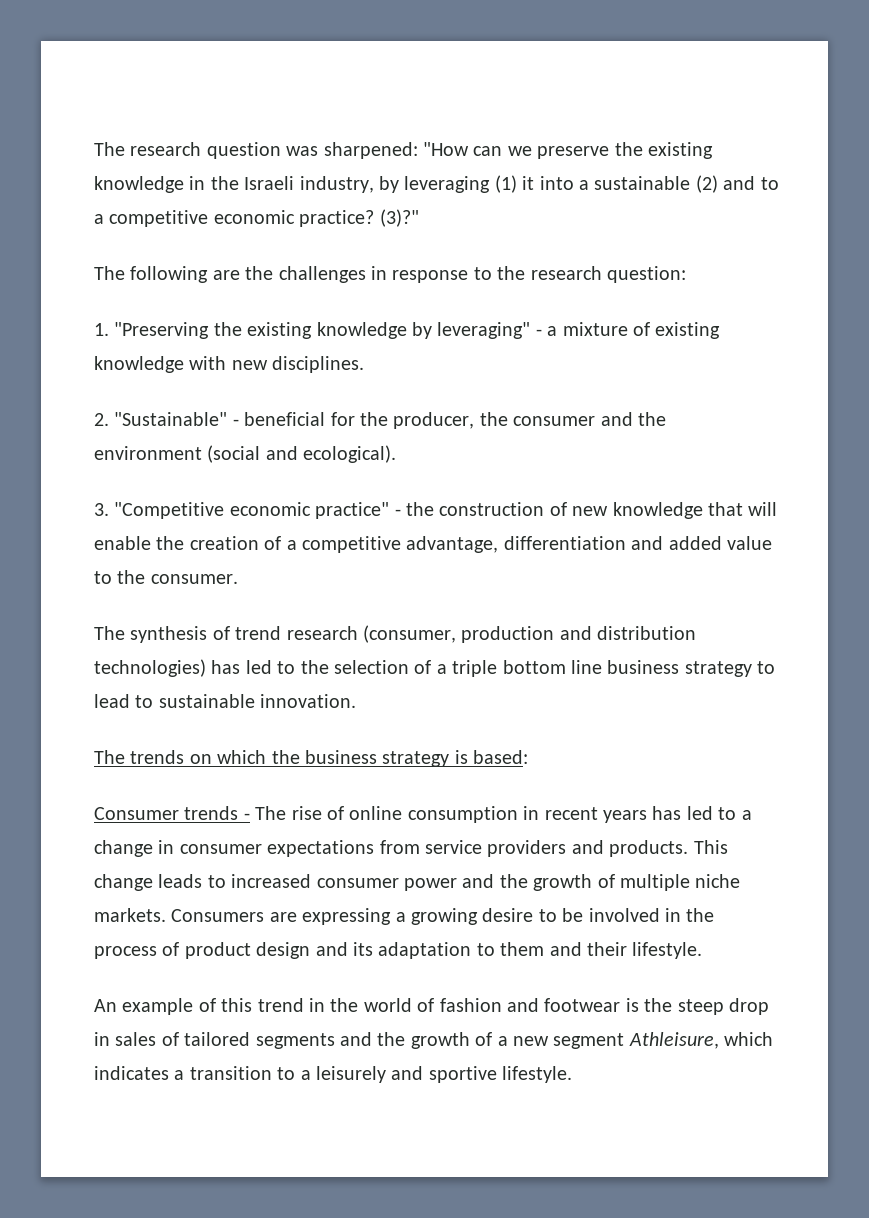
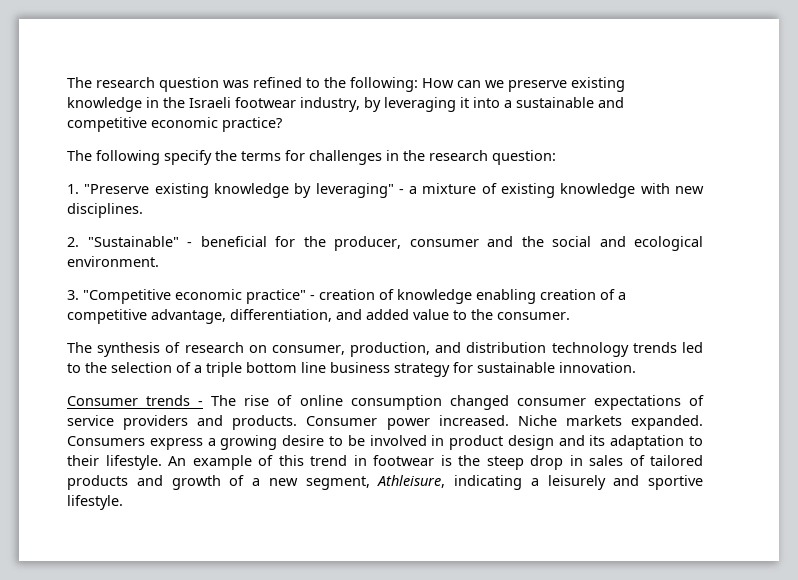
- The research question was sharpened: "How can we preserve the existing knowledge in the Israeli industry, by leveraging (1) it into a sustainable (2) and to a competitive economic practice? (3)?"
+ The research question was refined to the following: How can we preserve existing knowledge in the Israeli footwear industry, by leveraging it into a sustainable and competitive economic practice?
- The following are the challenges in response to the research question:
+ The following specify the terms for challenges in the research question:
- 1. "Preserving the existing knowledge by leveraging" - a mixture of existing knowledge with new disciplines.
+ 1. "Preserve existing knowledge by leveraging" - a mixture of existing knowledge with new disciplines.
- 2. "Sustainable" - beneficial for the producer, the consumer and the environment (social and ecological).
+ 2. "Sustainable" - beneficial for the producer, consumer and the social and ecological environment.
- 3. "Competitive economic practice" - the construction of new knowledge that will enable the creation of a competitive advantage, differentiation and added value to the consumer.
+ 3. "Competitive economic practice" - creation of knowledge enabling creation of a competitive advantage, differentiation, and added value to the consumer.
- The synthesis of trend research (consumer, production and distribution technologies) has led to the selection of a triple bottom line business strategy to lead to sustainable innovation.
+ The synthesis of research on consumer, production, and distribution technology trends led to the selection of a triple bottom line business strategy for sustainable innovation.
- The trends on which the business strategy is based:
- Consumer trends - The rise of online consumption in recent years has led to a change in consumer expectations from service providers and products.
+ Consumer trends - The rise of online consumption changed consumer expectations of service providers and products.
- This change leads to increased consumer power and the growth of multiple niche markets. Consumers are expressing a growing desire to be involved in the process of product design and its adaptation to them and their lifestyle.
- An example of this trend in the world of fashion and footwear is the steep drop in sales of tailored segments and the growth of a new segment Athleisure, which indicates a transition to a leisurely and sportive lifestyle.
+ Consumer power increased. Niche markets expanded. Consumers express a growing desire to be involved in product design and its adaptation to their lifestyle. An example of this trend in footwear is the steep drop in sales of tailored products and growth of a new segment, Athleisure, indicating a leisurely and sportive lifestyle.

